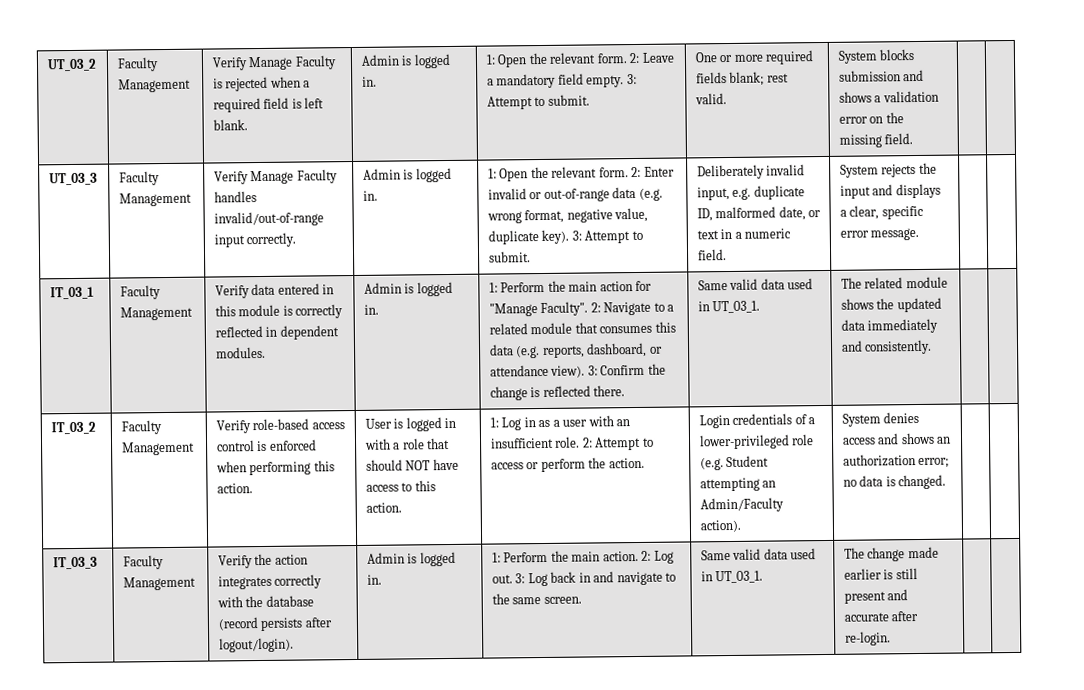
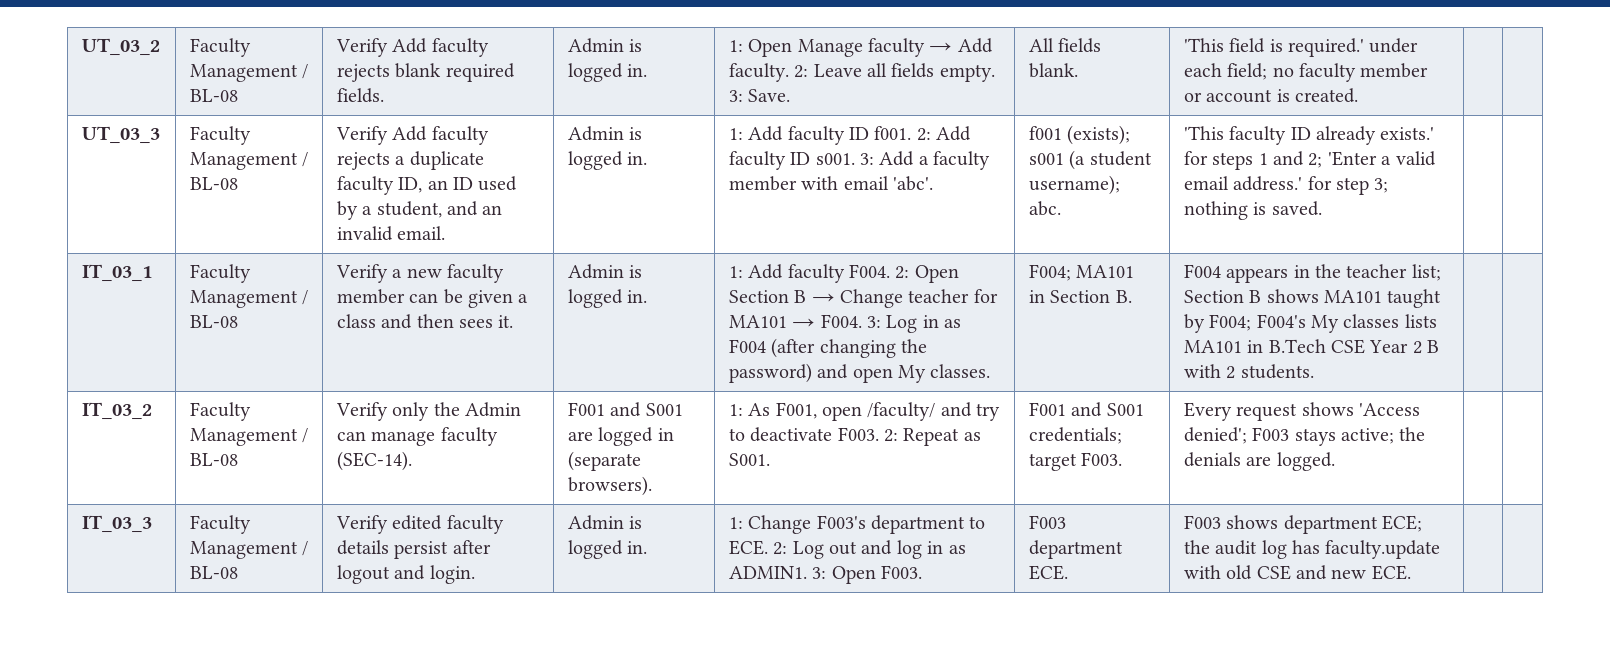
- Faculty Management | Verify Manage Faculty is rejected when a required field is left blank. | Admin is logged in. | 1: Open the relevant form. 2: Leave a mandatory field empty. 3: Attempt to submit. | One or more required fields blank; rest valid. | System blocks submission and shows a validation error on the missing field.
+ Faculty Management / BL-08 | Verify Add faculty rejects blank required fields. | Admin is logged in. | 1: Open Manage faculty → Add faculty. 2: Leave all fields empty. 3: Save. | All fields blank. | 'This field is required.' under each field; no faculty member or account is created.
- Faculty Management | Verify Manage Faculty handles invalid/out-of-range input correctly. | Admin is logged in. | 1: Open the relevant form. 2: Enter invalid or out-of-range data (e.g. wrong format, negative value, duplicate key). 3: Attempt to submit. | Deliberately invalid input, e.g. duplicate ID, malformed date, or text in a numeric field. | System rejects the input and displays a clear, specific error message.
+ Faculty Management / BL-08 | Verify Add faculty rejects a duplicate faculty ID, an ID used by a student, and an invalid email. | Admin is logged in. | 1: Add faculty ID f001. 2: Add faculty ID s001. 3: Add a faculty member with email 'abc'. | f001 (exists); s001 (a student username); abc. | 'This faculty ID already exists.' for steps 1 and 2; 'Enter a valid email address.' for step 3; nothing is saved.
- Faculty Management | Verify data entered in this module is correctly reflected in dependent modules. | Admin is logged in. | 1: Perform the main action for "Manage Faculty". 2: Navigate to a related module that consumes this data (e.g. reports, dashboard, or attendance view). 3: Confirm the change is reflected there. | Same valid data used in UT_03_1. | The related module shows the updated data immediately and consistently.
+ Faculty Management / BL-08 | Verify a new faculty member can be given a class and then sees it. | Admin is logged in. | 1: Add faculty F004. 2: Open Section B → Change teacher for MA101 → F004. 3: Log in as F004 (after changing the password) and open My classes. | F004; MA101 in Section B. | F004 appears in the teacher list; Section B shows MA101 taught by F004; F004's My classes lists MA101 in B.Tech CSE Year 2 B with 2 students.
- Faculty Management | Verify role-based access control is enforced when performing this action. | User is logged in with a role that should NOT have access to this action. | 1: Log in as a user with an insufficient role. 2: Attempt to access or perform the action. | Login credentials of a lower-privileged role (e.g. Student attempting an Admin/Faculty action). | System denies access and shows an authorization error; no data is changed.
+ Faculty Management / BL-08 | Verify only the Admin can manage faculty (SEC-14). | F001 and S001 are logged in (separate browsers). | 1: As F001, open /faculty/ and try to deactivate F003. 2: Repeat as S001. | F001 and S001 credentials; target F003. | Every request shows 'Access denied'; F003 stays active; the denials are logged.
- Faculty Management | Verify the action integrates correctly with the database (record persists after logout/login). | Admin is logged in. | 1: Perform the main action. 2: Log out. 3: Log back in and navigate to the same screen. | Same valid data used in UT_03_1. | The change made earlier is still present and accurate after re-login.
+ Faculty Management / BL-08 | Verify edited faculty details persist after logout and login. | Admin is logged in. | 1: Change F003's department to ECE. 2: Log out and log in as ADMIN1. 3: Open F003. | F003 department ECE. | F003 shows department ECE; the audit log has faculty.update with old CSE and new ECE.

